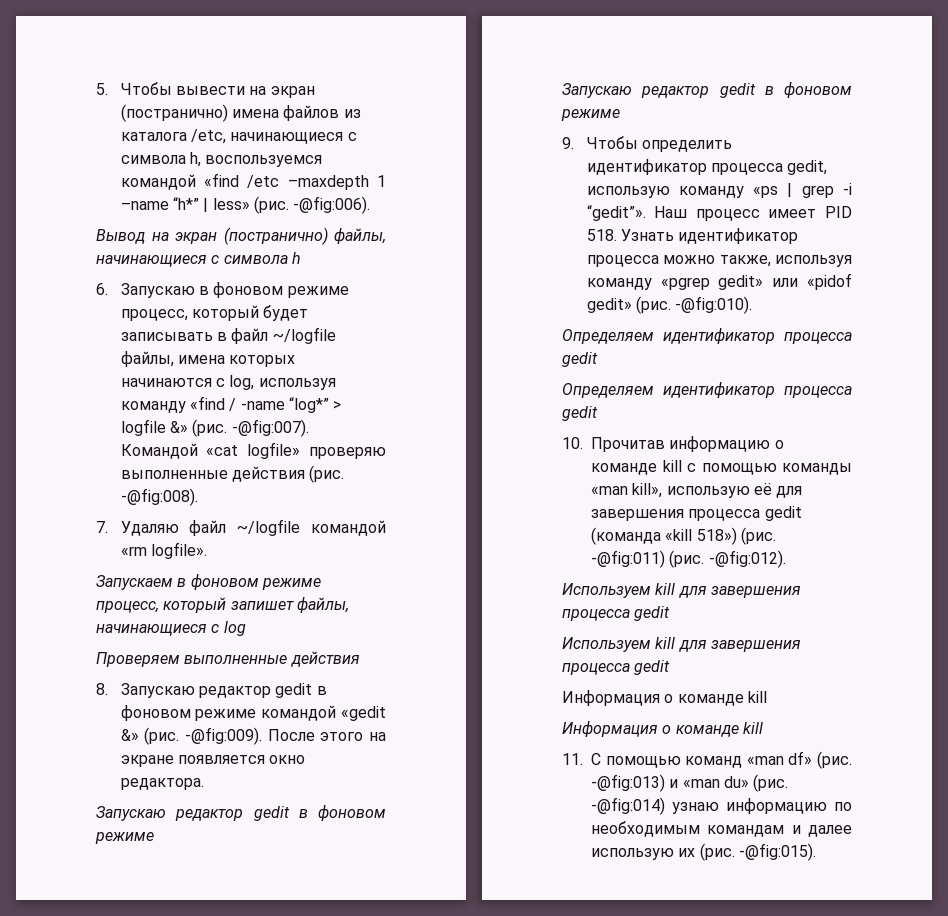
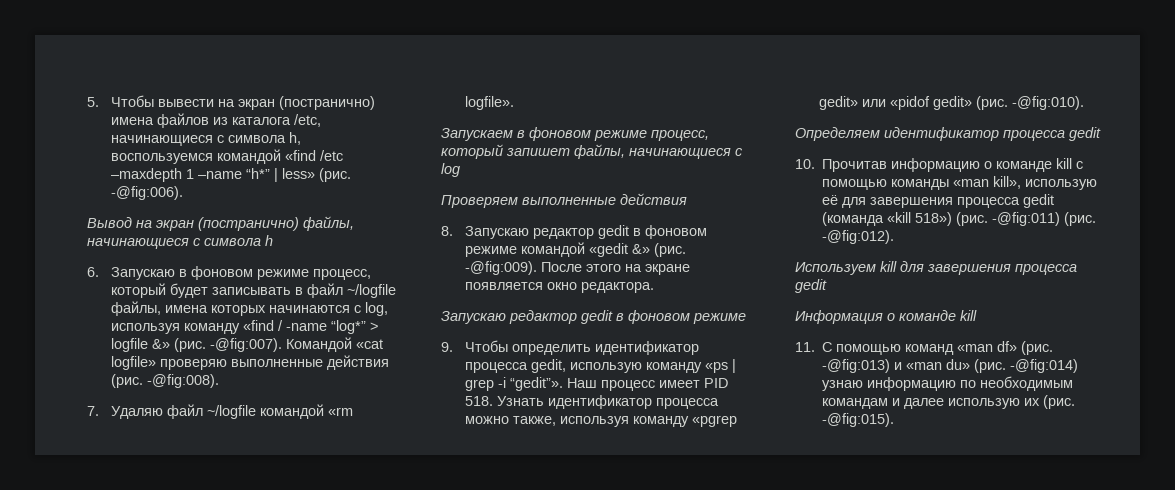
  После этого на экране появляется окно редактора.
- Запускаю редактор gedit в фоновом режиме
  -@fig:010).
- Определяем идентификатор процесса gedit
  -@fig:012).
  Используем kill для завершения процесса gedit
- Используем kill для завершения процесса gedit
- Информация о команде kill

